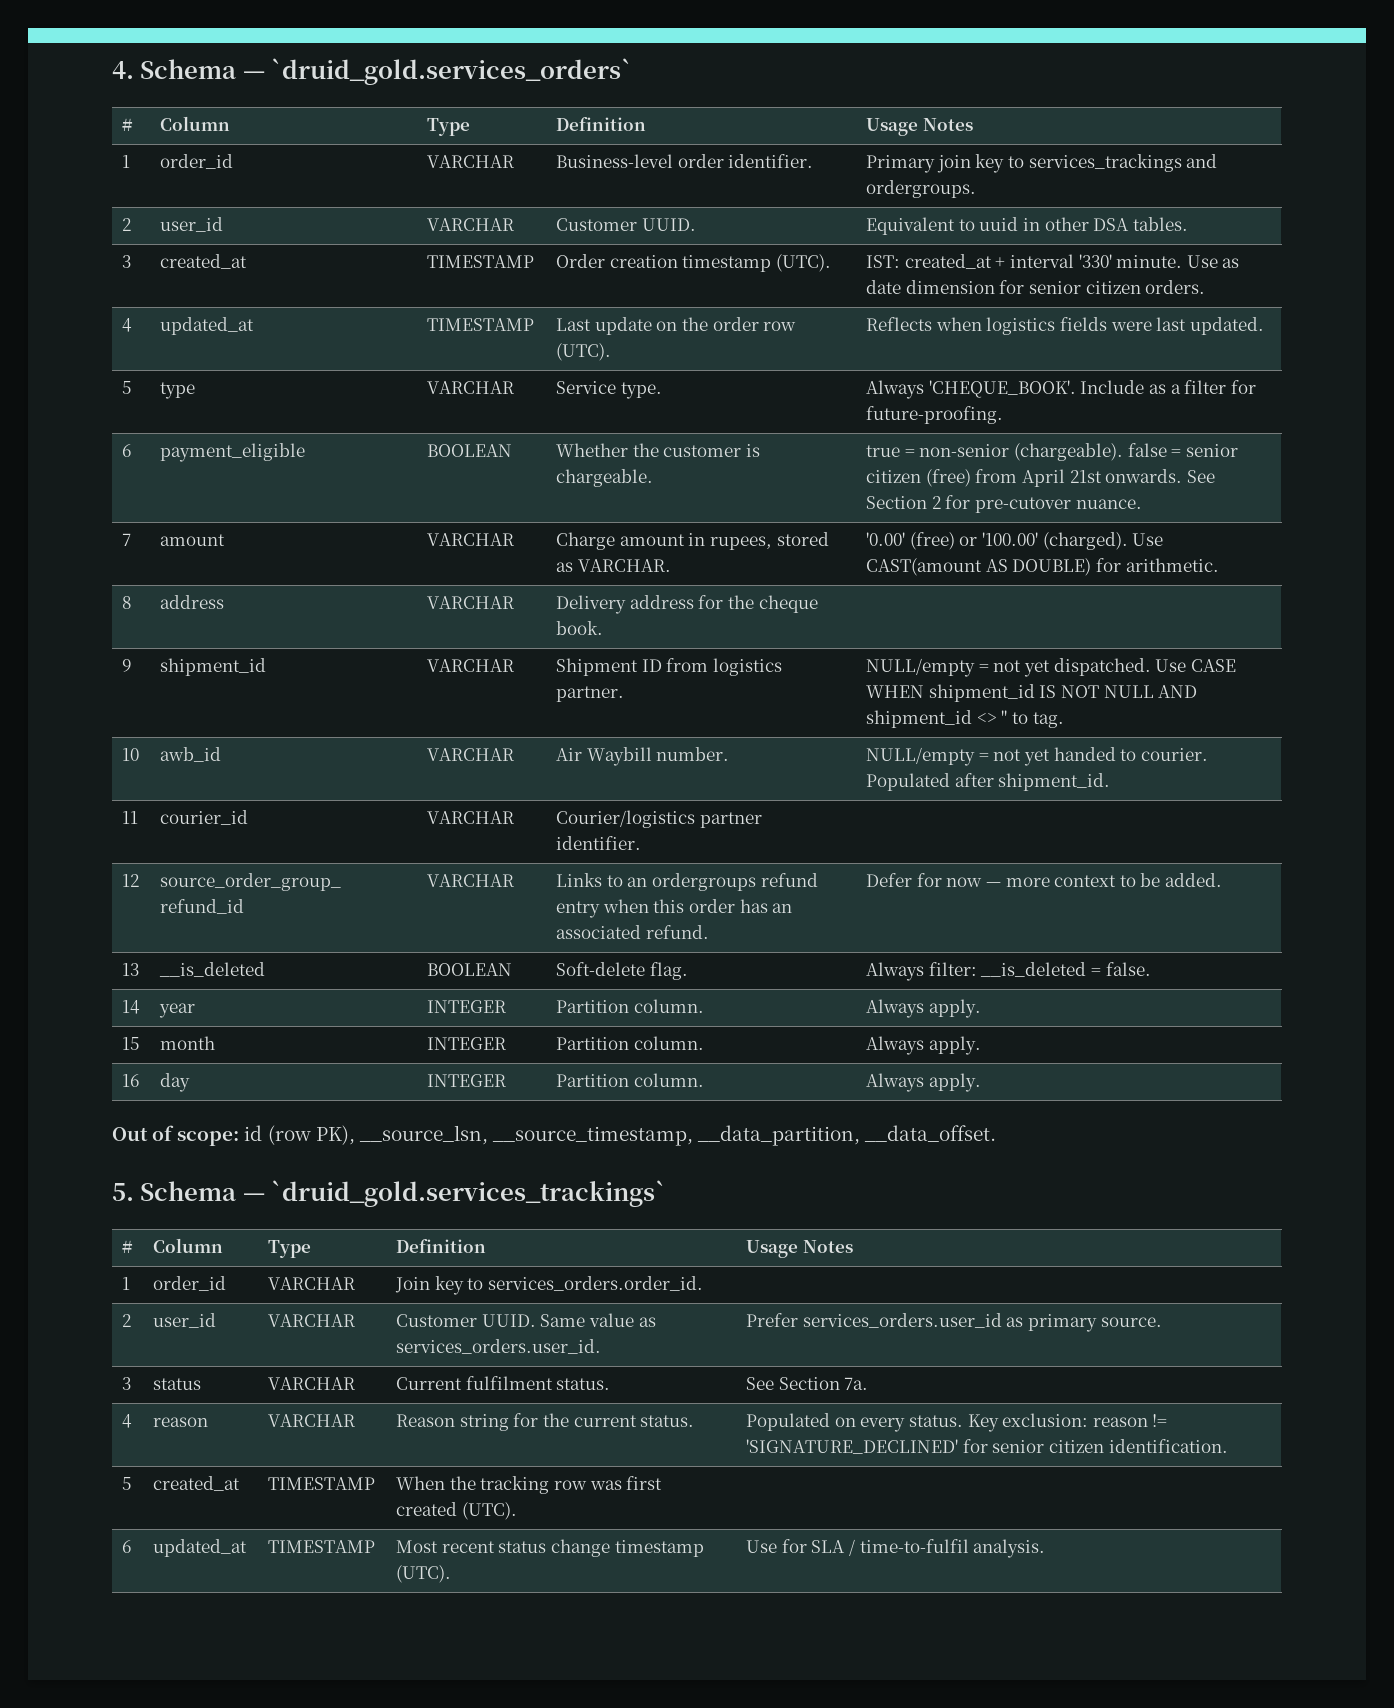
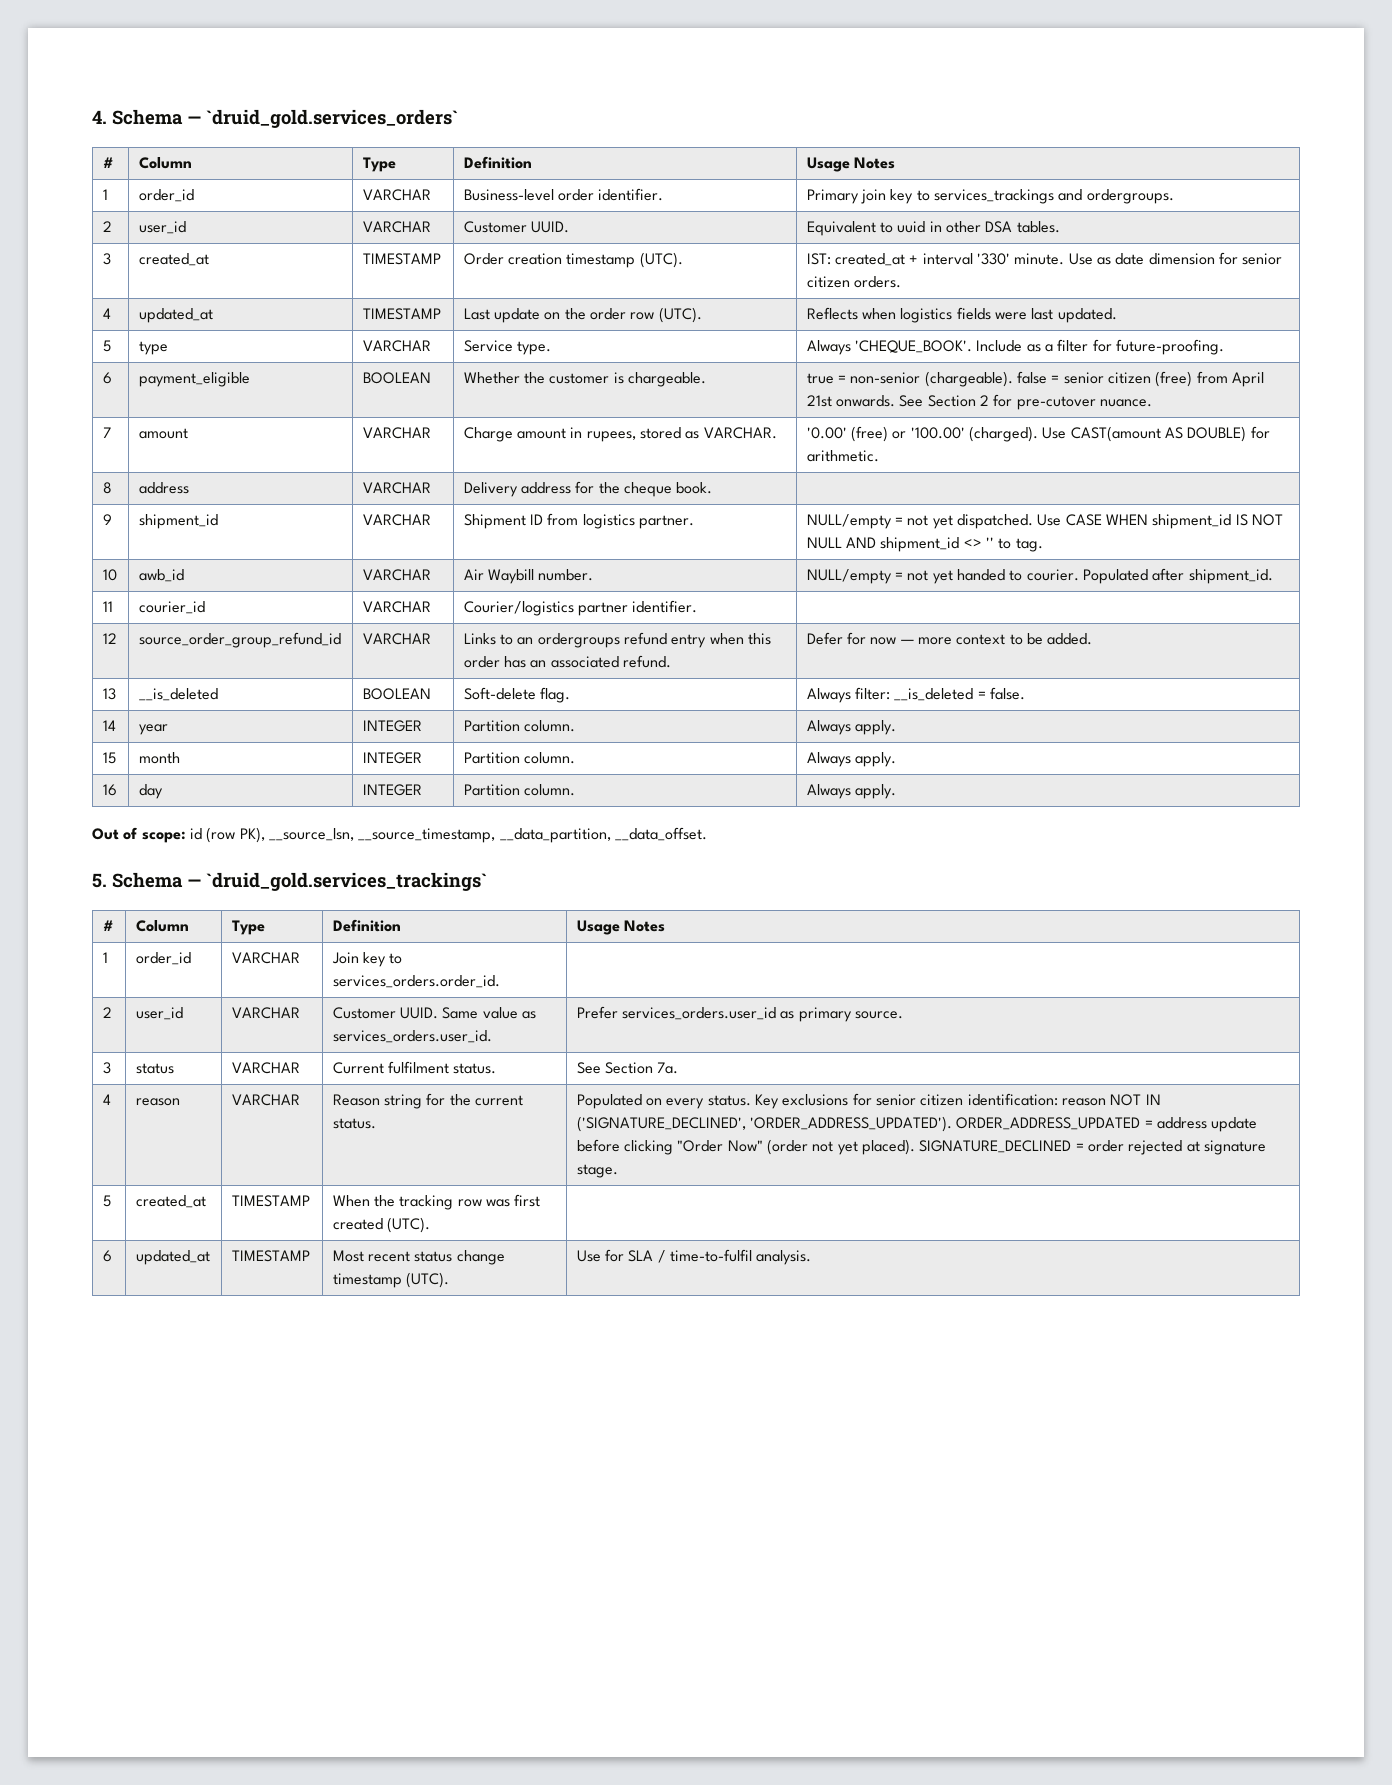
- Key exclusion: reason != 'SIGNATURE_DECLINED' for senior citizen identification.
+ Key exclusions for senior citizen identification: reason NOT IN ('SIGNATURE_DECLINED', 'ORDER_ADDRESS_UPDATED'). ORDER_ADDRESS_UPDATED = address update before clicking "Order Now" (order not yet placed). SIGNATURE_DECLINED = order rejected at signature stage.

